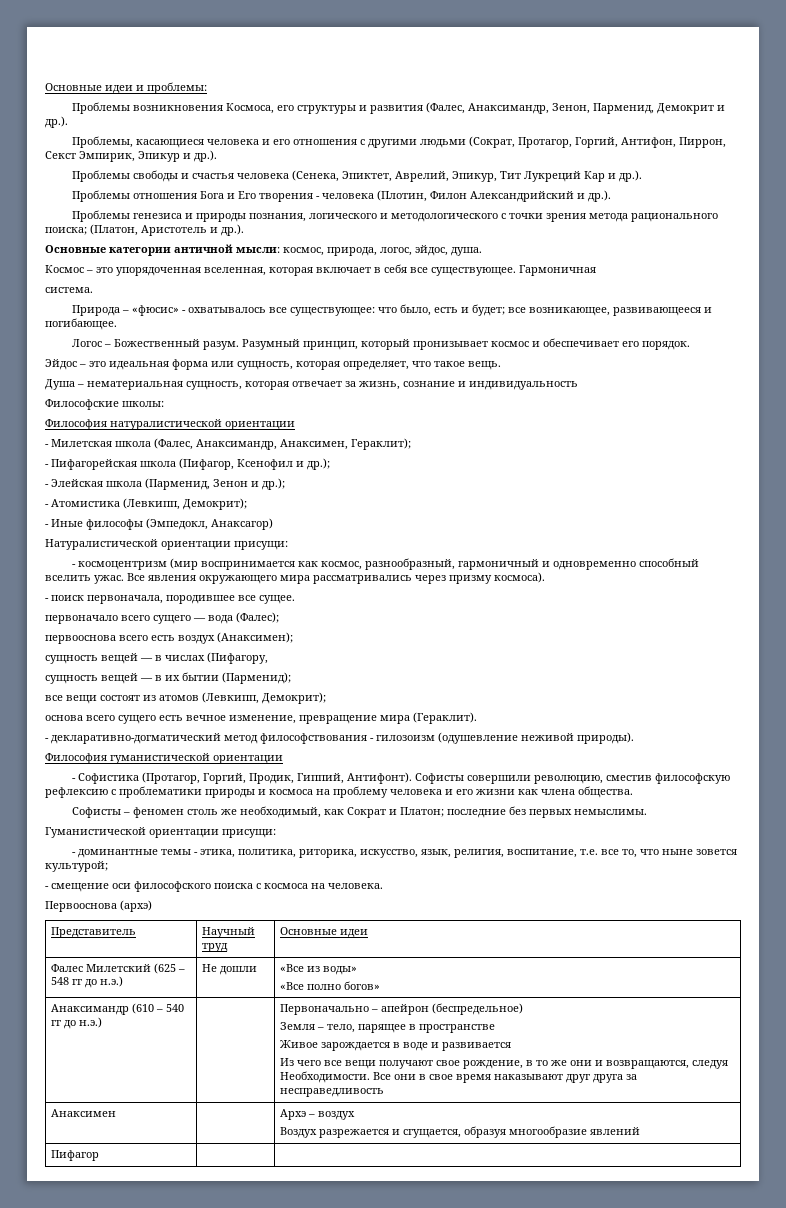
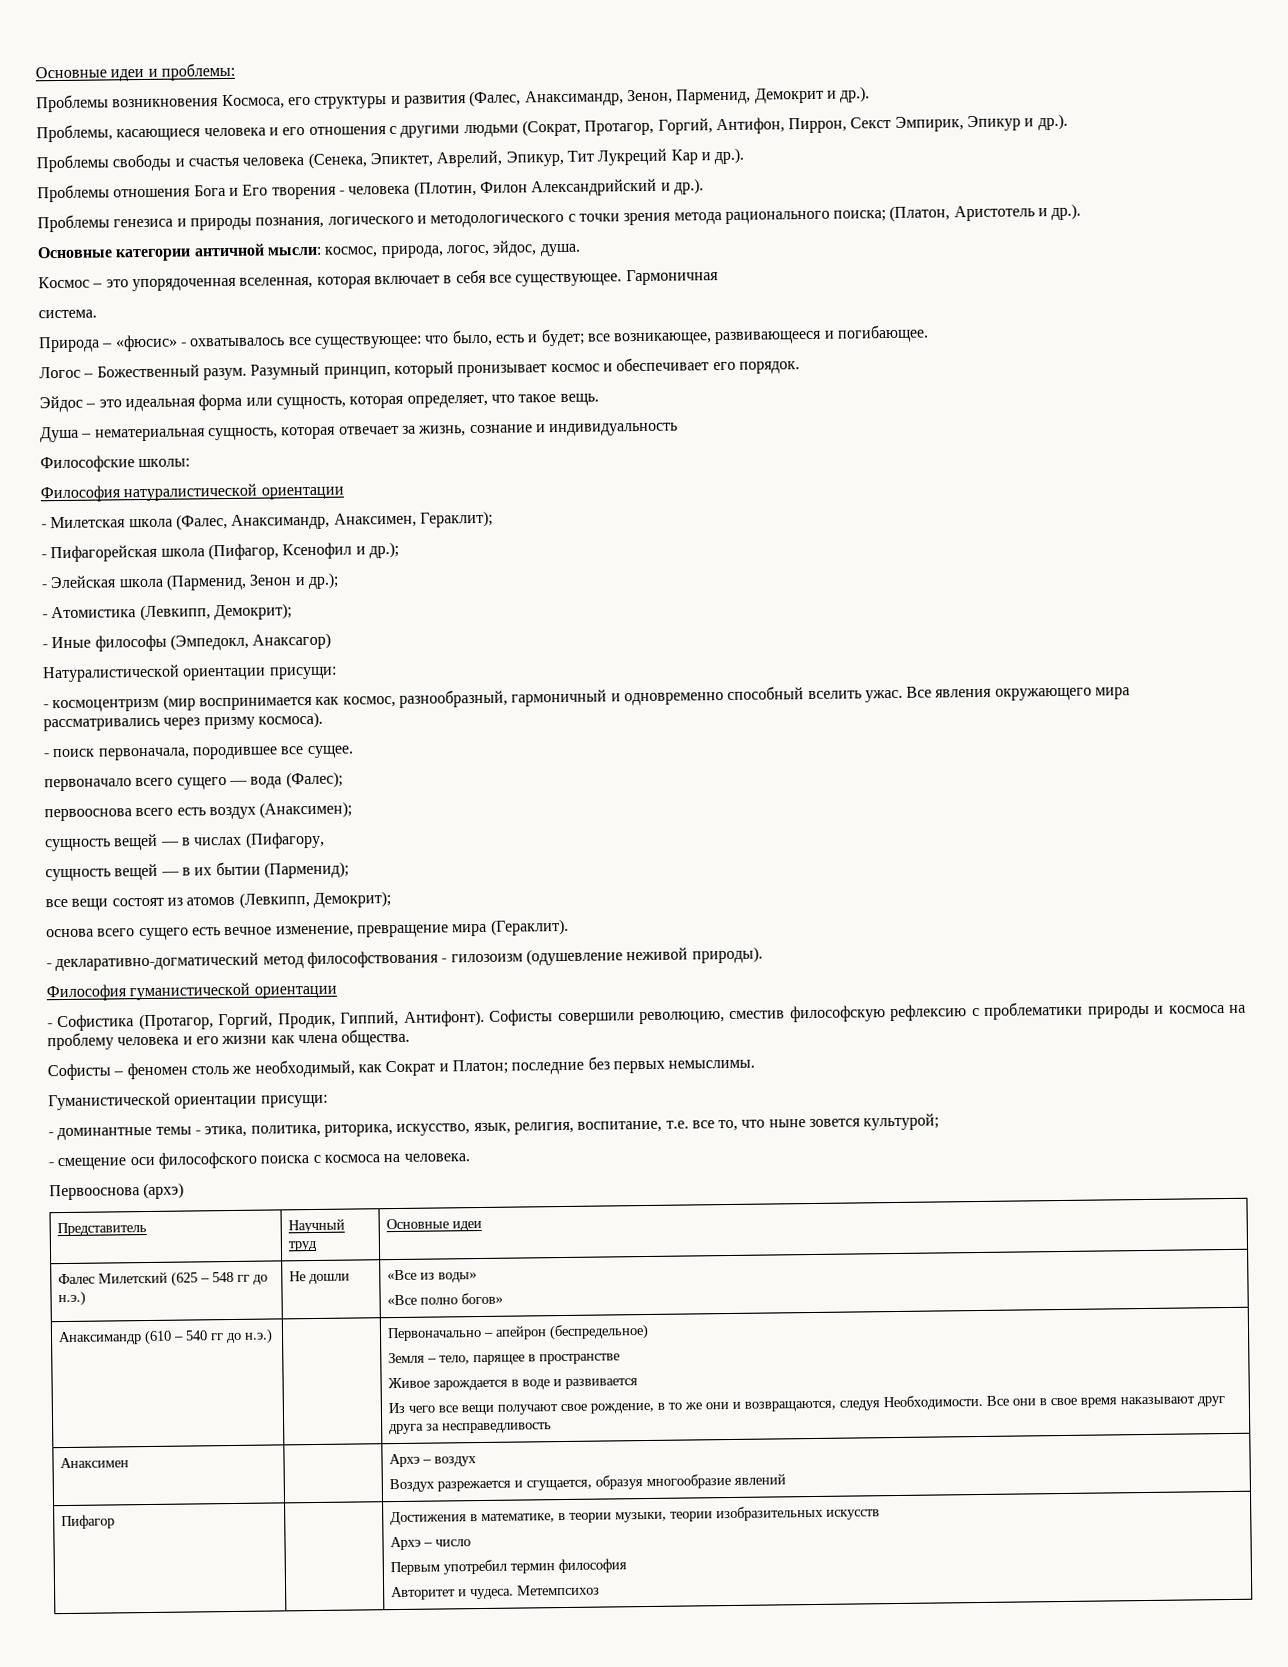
- Пифагор | |
+ Пифагор | | Достижения в математике, в теории музыки, теории изобразительных искусств
+ Архэ – число
+ Первым употребил термин философия
+ Авторитет и чудеса. Метемпсихоз

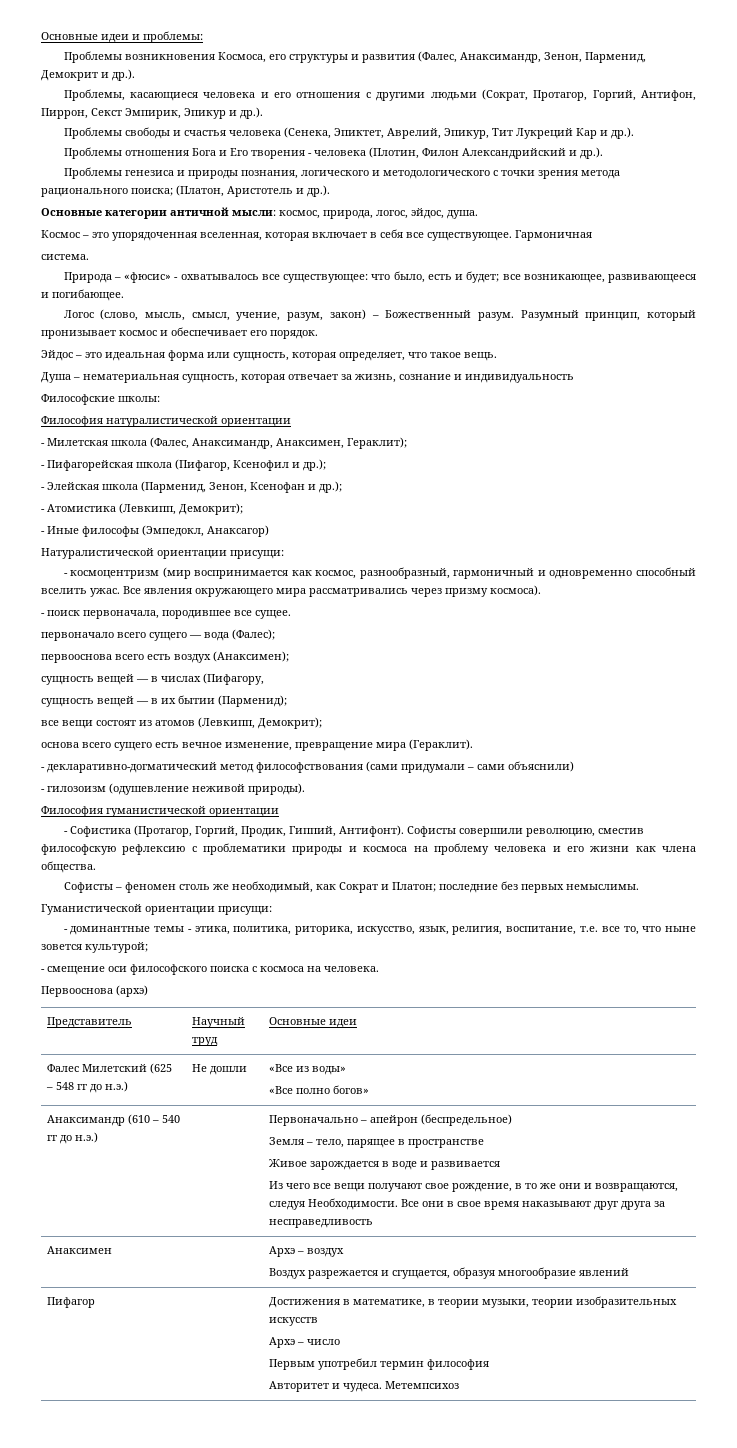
- Логос – Божественный разум.
+ Логос (слово, мысль, смысл, учение, разум, закон) – Божественный разум.
- - Элейская школа (Парменид, Зенон и др.);
+ - Элейская школа (Парменид, Зенон, Ксенофан и др.);
- - декларативно-догматический метод философствования - гилозоизм (одушевление неживой природы).
+ - декларативно-догматический метод философствования (сами придумали – сами объяснили)
+ - гилозоизм (одушевление неживой природы).

